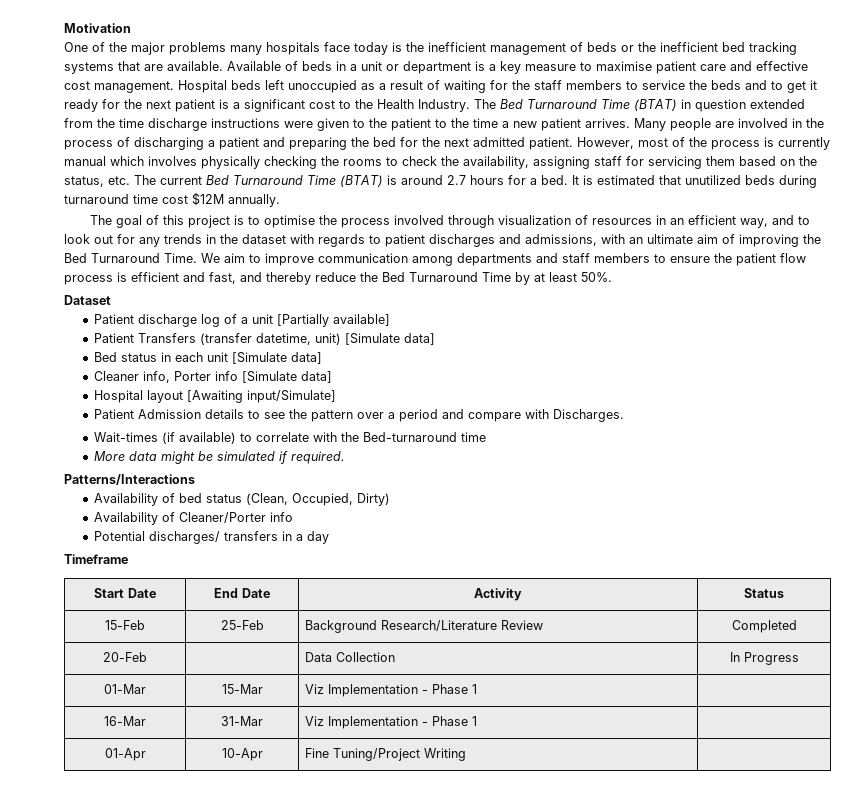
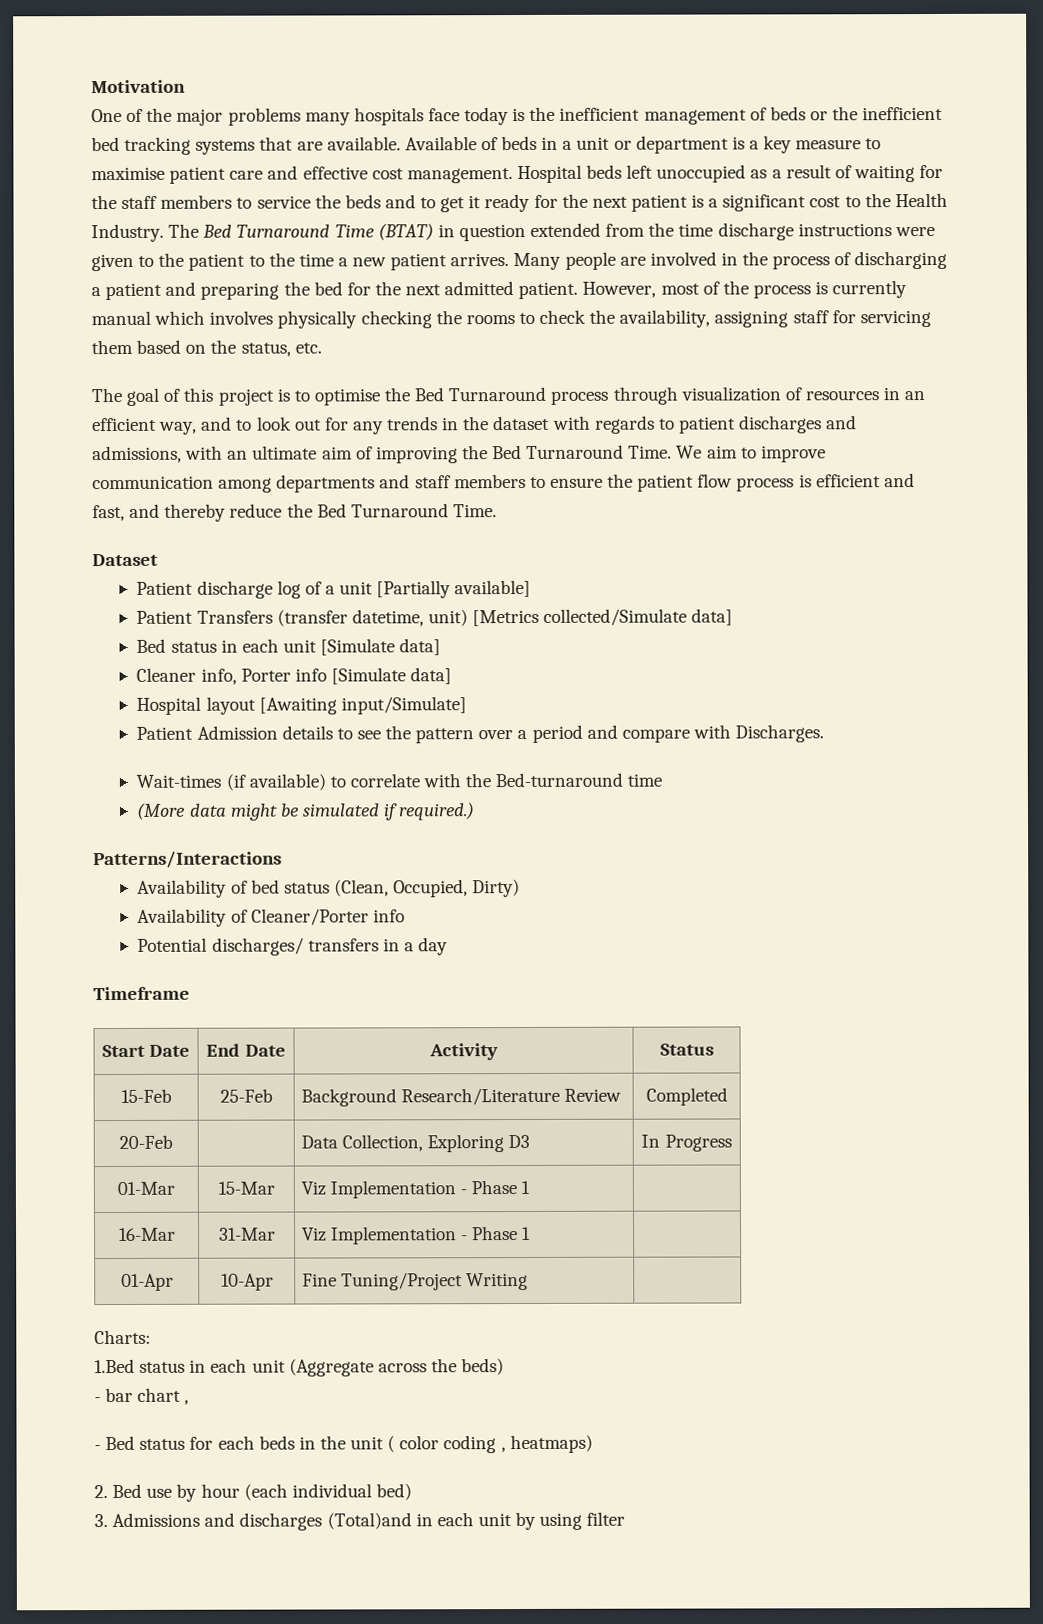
- However, most of the process is currently manual which involves physically checking the rooms to check the availability, assigning staff for servicing them based on the status, etc. The current Bed Turnaround Time (BTAT) is around 2.7 hours for a bed. It is estimated that unutilized beds during turnaround time cost $12M annually.
+ However, most of the process is currently manual which involves physically checking the rooms to check the availability, assigning staff for servicing them based on the status, etc.
- The goal of this project is to optimise the process involved through visualization of resources in an efficient way, and to look out for any trends in the dataset with regards to patient discharges and admissions, with an ultimate aim of improving the Bed Turnaround Time.
+ The goal of this project is to optimise the Bed Turnaround process through visualization of resources in an efficient way, and to look out for any trends in the dataset with regards to patient discharges and admissions, with an ultimate aim of improving the Bed Turnaround Time.
- We aim to improve communication among departments and staff members to ensure the patient flow process is efficient and fast, and thereby reduce the Bed Turnaround Time by at least 50%.
+ We aim to improve communication among departments and staff members to ensure the patient flow process is efficient and fast, and thereby reduce the Bed Turnaround Time.
- Patient Transfers (transfer datetime, unit) [Simulate data]
+ Patient Transfers (transfer datetime, unit) [Metrics collected/Simulate data]
- More data might be simulated if required.
+ (More data might be simulated if required.)
- 20-Feb | | Data Collection | In Progress
+ 20-Feb | | Data Collection, Exploring D3 | In Progress
+ Charts:
+ 1.Bed status in each unit (Aggregate across the beds)
+ - bar chart ,
+ - Bed status for each beds in the unit ( color coding , heatmaps)
+ 2. Bed use by hour (each individual bed)
+ 3. Admissions and discharges (Total)and in each unit by using filter

